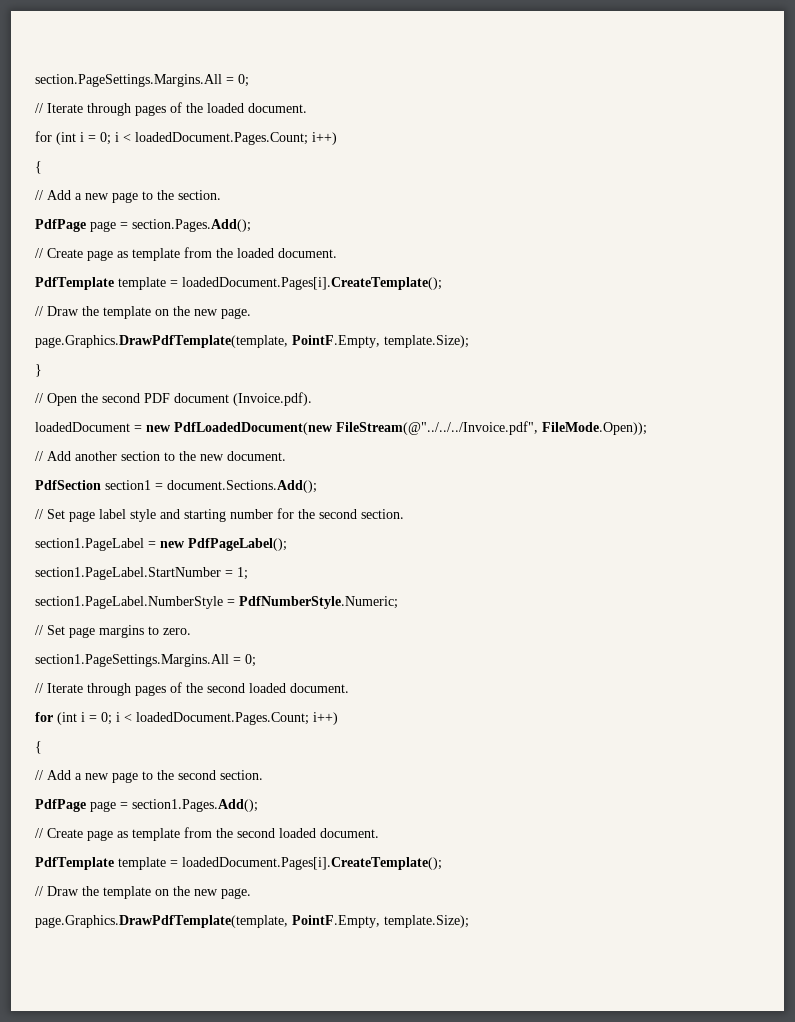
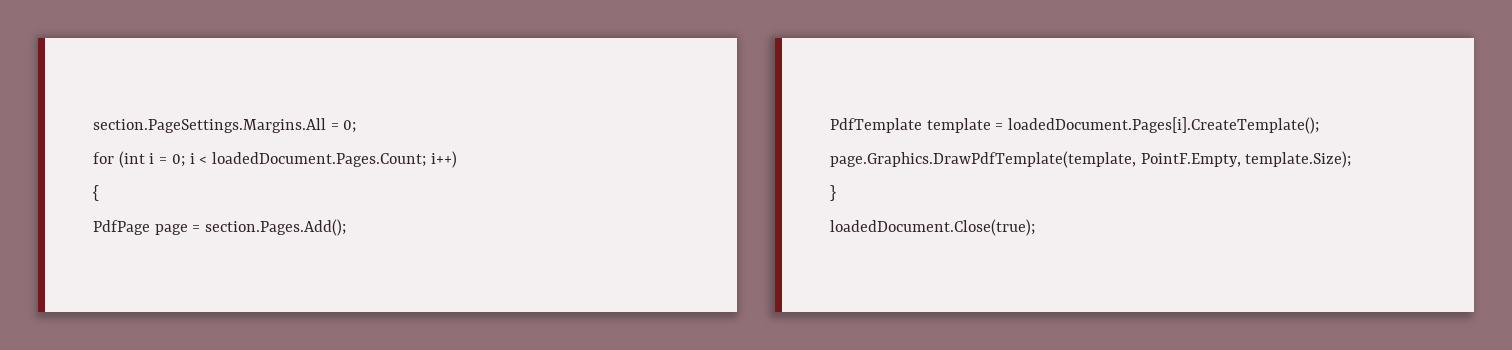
- // Iterate through pages of the loaded document.
- // Add a new page to the section.
  PdfPage page = section.Pages.Add();
- // Create page as template from the loaded document.
  PdfTemplate template = loadedDocument.Pages[i].CreateTemplate();
- // Draw the template on the new page.
  page.Graphics.DrawPdfTemplate(template, PointF.Empty, template.Size);
  }
- // Open the second PDF document (Invoice.pdf).
- loadedDocument = new PdfLoadedDocument(new FileStream(@"../../../Invoice.pdf", FileMode.Open));
- // Add another section to the new document.
- PdfSection section1 = document.Sections.Add();
- // Set page label style and starting number for the second section.
- section1.PageLabel = new PdfPageLabel();
- section1.PageLabel.StartNumber = 1;
- section1.PageLabel.NumberStyle = PdfNumberStyle.Numeric;
- // Set page margins to zero.
- section1.PageSettings.Margins.All = 0;
- // Iterate through pages of the second loaded document.
- for (int i = 0; i < loadedDocument.Pages.Count; i++)
- {
- // Add a new page to the second section.
- PdfPage page = section1.Pages.Add();
- // Create page as template from the second loaded document.
- PdfTemplate template = loadedDocument.Pages[i].CreateTemplate();
- // Draw the template on the new page.
- page.Graphics.DrawPdfTemplate(template, PointF.Empty, template.Size);
+ loadedDocument.Close(true);

